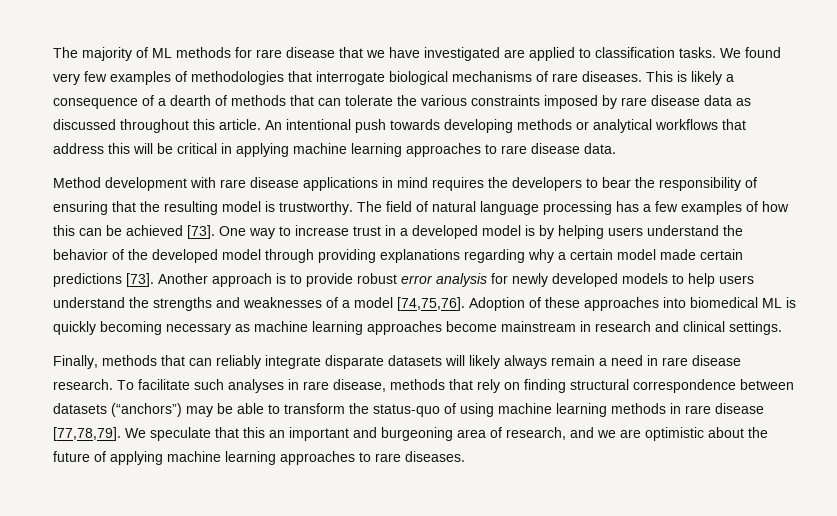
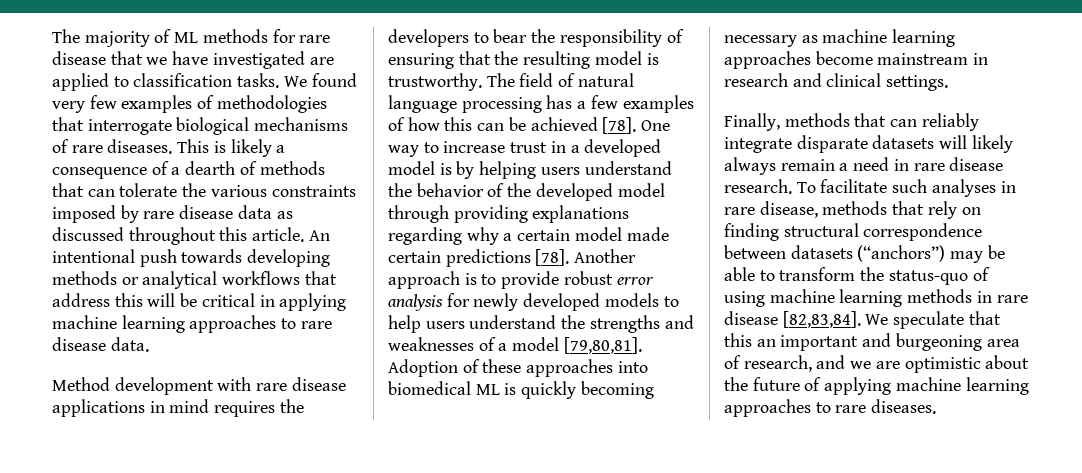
- The field of natural language processing has a few examples of how this can be achieved [73].
+ The field of natural language processing has a few examples of how this can be achieved [78].
- One way to increase trust in a developed model is by helping users understand the behavior of the developed model through providing explanations regarding why a certain model made certain predictions [73].
+ One way to increase trust in a developed model is by helping users understand the behavior of the developed model through providing explanations regarding why a certain model made certain predictions [78].
- Another approach is to provide robust error analysis for newly developed models to help users understand the strengths and weaknesses of a model [74,75,76].
+ Another approach is to provide robust error analysis for newly developed models to help users understand the strengths and weaknesses of a model [79,80,81].
- To facilitate such analyses in rare disease, methods that rely on finding structural correspondence between datasets (“anchors”) may be able to transform the status-quo of using machine learning methods in rare disease [77,78,79].
+ To facilitate such analyses in rare disease, methods that rely on finding structural correspondence between datasets (“anchors”) may be able to transform the status-quo of using machine learning methods in rare disease [82,83,84].

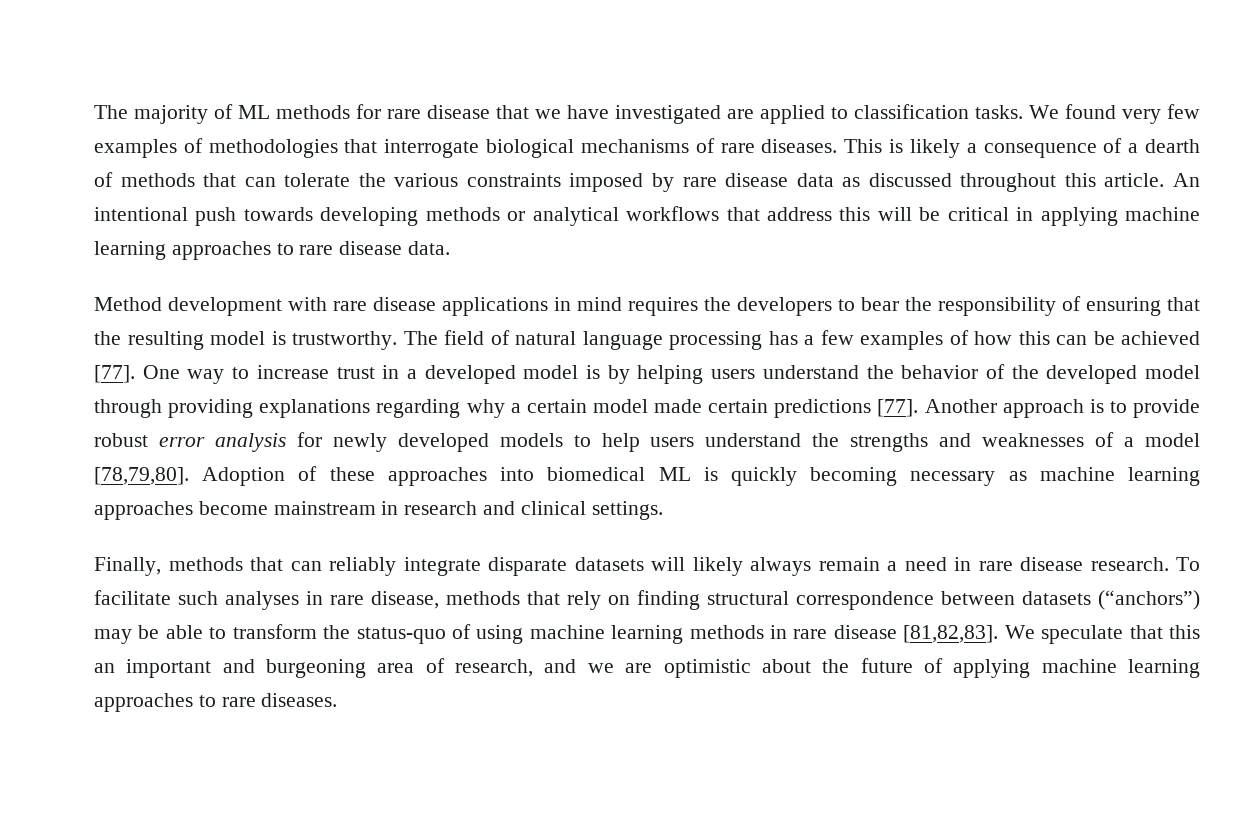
- The field of natural language processing has a few examples of how this can be achieved [78].
+ The field of natural language processing has a few examples of how this can be achieved [77].
- One way to increase trust in a developed model is by helping users understand the behavior of the developed model through providing explanations regarding why a certain model made certain predictions [78].
+ One way to increase trust in a developed model is by helping users understand the behavior of the developed model through providing explanations regarding why a certain model made certain predictions [77].
- Another approach is to provide robust error analysis for newly developed models to help users understand the strengths and weaknesses of a model [79,80,81].
+ Another approach is to provide robust error analysis for newly developed models to help users understand the strengths and weaknesses of a model [78,79,80].
- To facilitate such analyses in rare disease, methods that rely on finding structural correspondence between datasets (“anchors”) may be able to transform the status-quo of using machine learning methods in rare disease [82,83,84].
+ To facilitate such analyses in rare disease, methods that rely on finding structural correspondence between datasets (“anchors”) may be able to transform the status-quo of using machine learning methods in rare disease [81,82,83].

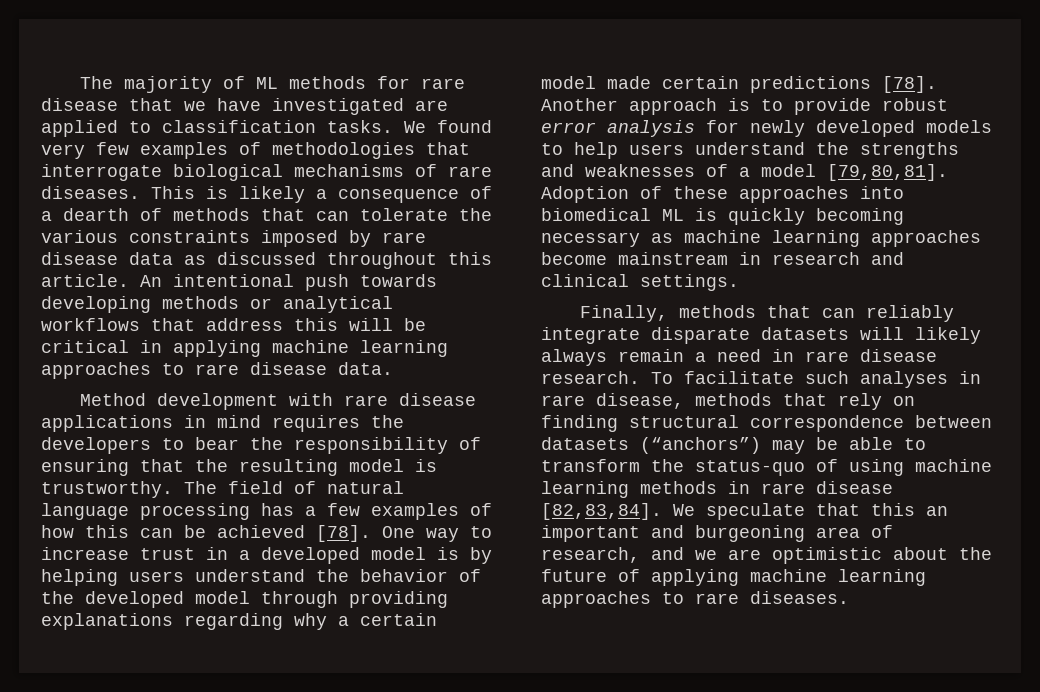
- The field of natural language processing has a few examples of how this can be achieved [77].
+ The field of natural language processing has a few examples of how this can be achieved [78].
- One way to increase trust in a developed model is by helping users understand the behavior of the developed model through providing explanations regarding why a certain model made certain predictions [77].
+ One way to increase trust in a developed model is by helping users understand the behavior of the developed model through providing explanations regarding why a certain model made certain predictions [78].
- Another approach is to provide robust error analysis for newly developed models to help users understand the strengths and weaknesses of a model [78,79,80].
+ Another approach is to provide robust error analysis for newly developed models to help users understand the strengths and weaknesses of a model [79,80,81].
- To facilitate such analyses in rare disease, methods that rely on finding structural correspondence between datasets (“anchors”) may be able to transform the status-quo of using machine learning methods in rare disease [81,82,83].
+ To facilitate such analyses in rare disease, methods that rely on finding structural correspondence between datasets (“anchors”) may be able to transform the status-quo of using machine learning methods in rare disease [82,83,84].

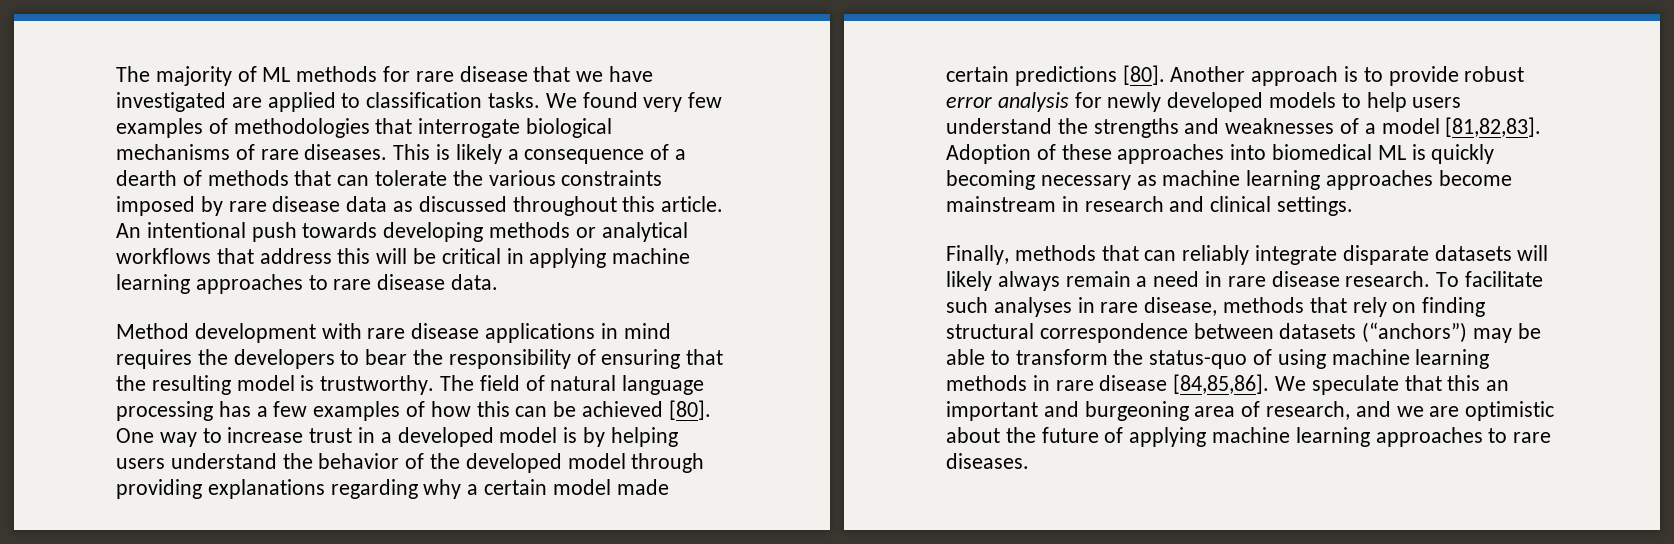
- The field of natural language processing has a few examples of how this can be achieved [78].
+ The field of natural language processing has a few examples of how this can be achieved [80].
- One way to increase trust in a developed model is by helping users understand the behavior of the developed model through providing explanations regarding why a certain model made certain predictions [78].
+ One way to increase trust in a developed model is by helping users understand the behavior of the developed model through providing explanations regarding why a certain model made certain predictions [80].
- Another approach is to provide robust error analysis for newly developed models to help users understand the strengths and weaknesses of a model [79,80,81].
+ Another approach is to provide robust error analysis for newly developed models to help users understand the strengths and weaknesses of a model [81,82,83].
- To facilitate such analyses in rare disease, methods that rely on finding structural correspondence between datasets (“anchors”) may be able to transform the status-quo of using machine learning methods in rare disease [82,83,84].
+ To facilitate such analyses in rare disease, methods that rely on finding structural correspondence between datasets (“anchors”) may be able to transform the status-quo of using machine learning methods in rare disease [84,85,86].

